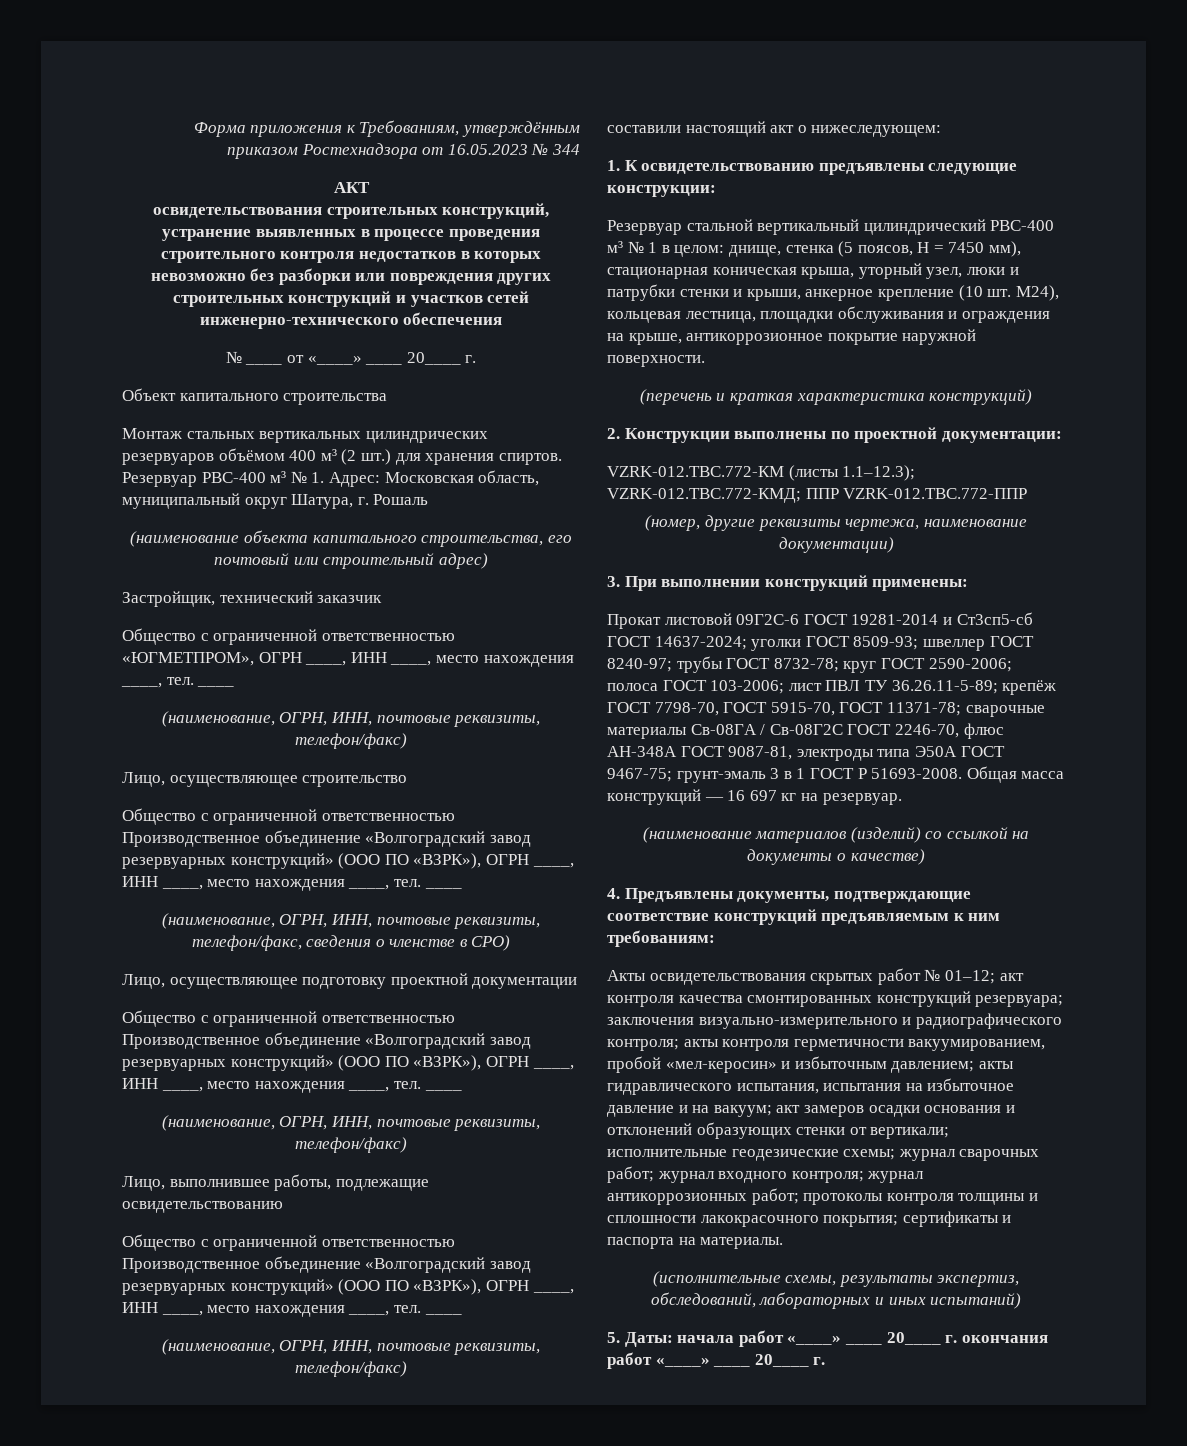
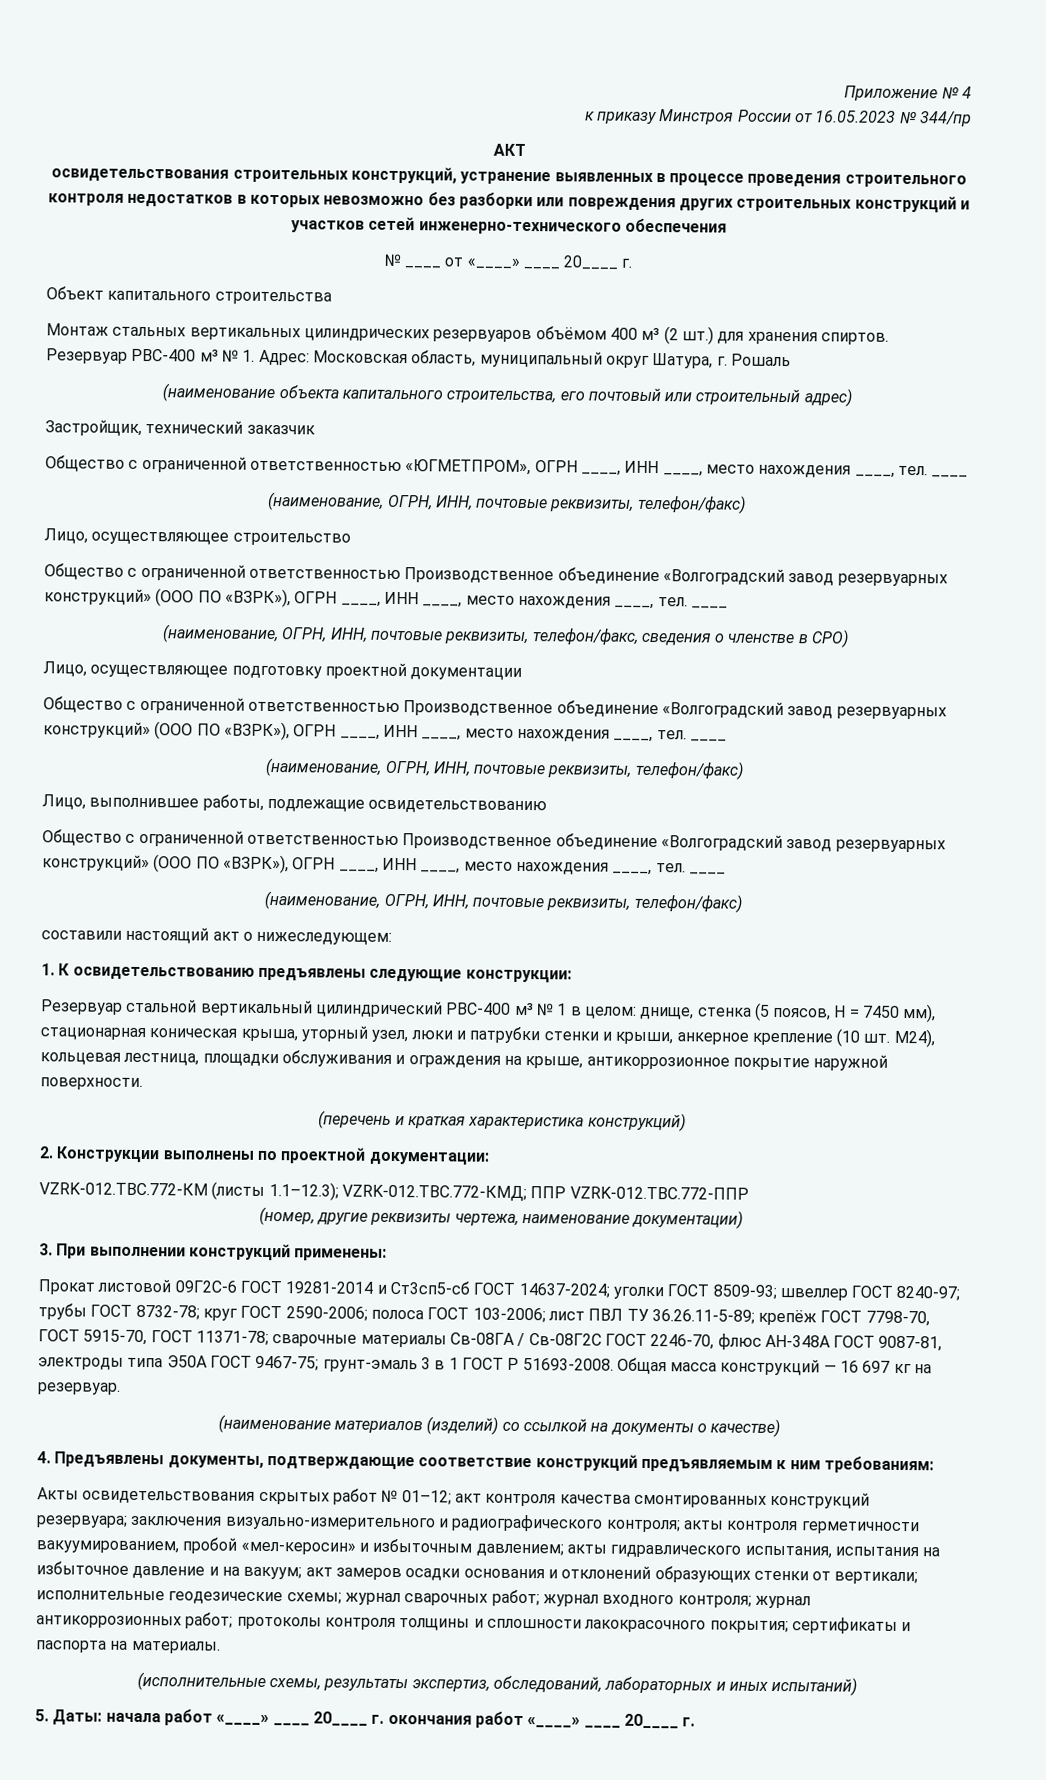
- Форма приложения к Требованиям, утверждённым приказом Ростехнадзора от 16.05.2023 № 344
+ Приложение № 4
+ к приказу Минстроя России от 16.05.2023 № 344/пр

